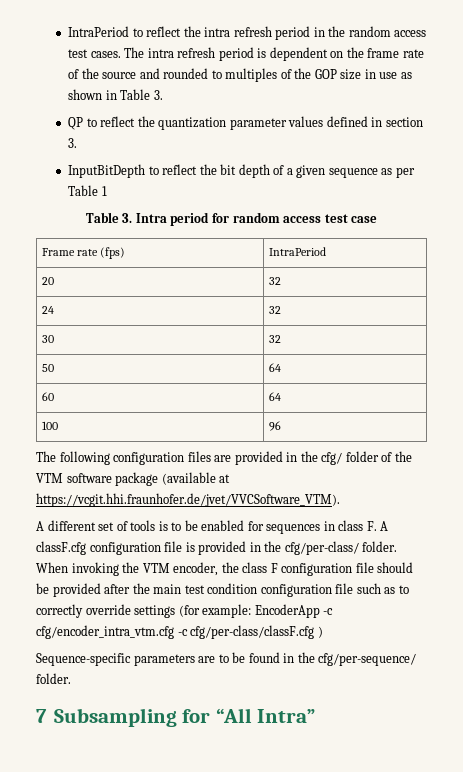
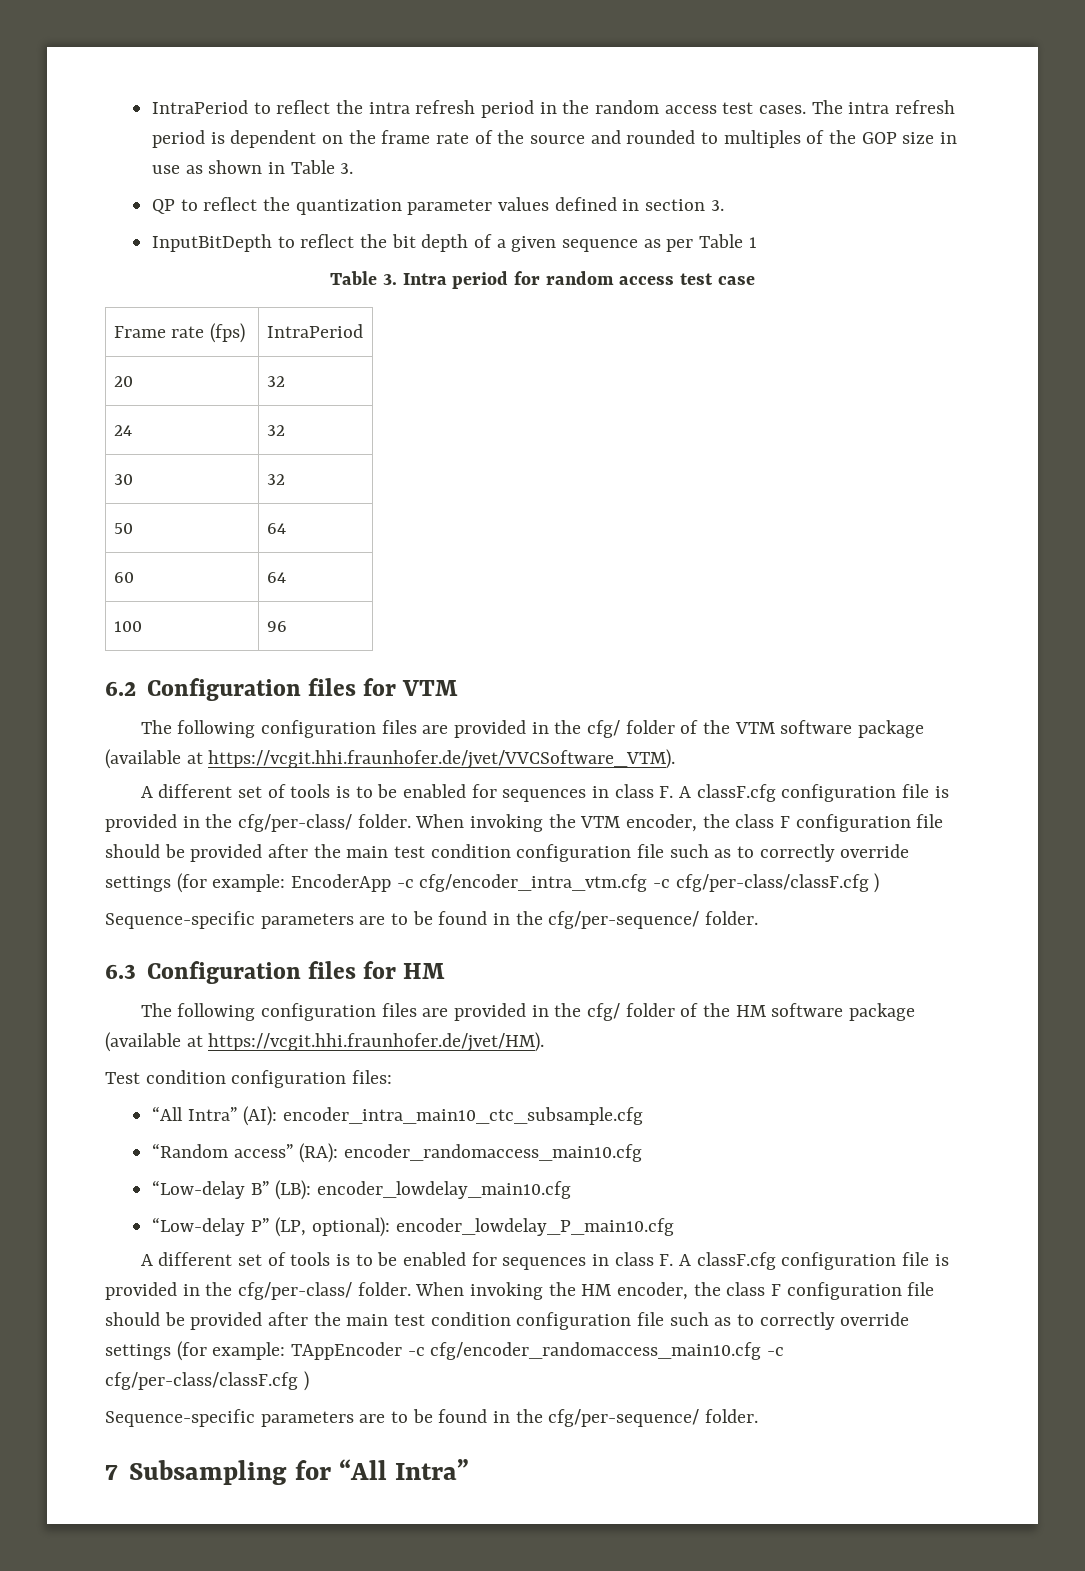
+ 6.2 Configuration files for VTM
+ 6.3 Configuration files for HM
+ The following configuration files are provided in the cfg/ folder of the HM software package (available at https://vcgit.hhi.fraunhofer.de/jvet/HM).
+ Test condition configuration files:
+ “All Intra” (AI): encoder_intra_main10_ctc_subsample.cfg
+ “Random access” (RA): encoder_randomaccess_main10.cfg
+ “Low-delay B” (LB): encoder_lowdelay_main10.cfg
+ “Low-delay P” (LP, optional): encoder_lowdelay_P_main10.cfg
+ A different set of tools is to be enabled for sequences in class F. A classF.cfg configuration file is provided in the cfg/per-class/ folder. When invoking the HM encoder, the class F configuration file should be provided after the main test condition configuration file such as to correctly override settings (for example: TAppEncoder -c cfg/encoder_randomaccess_main10.cfg -c cfg/per-class/classF.cfg )
+ Sequence-specific parameters are to be found in the cfg/per-sequence/ folder.

